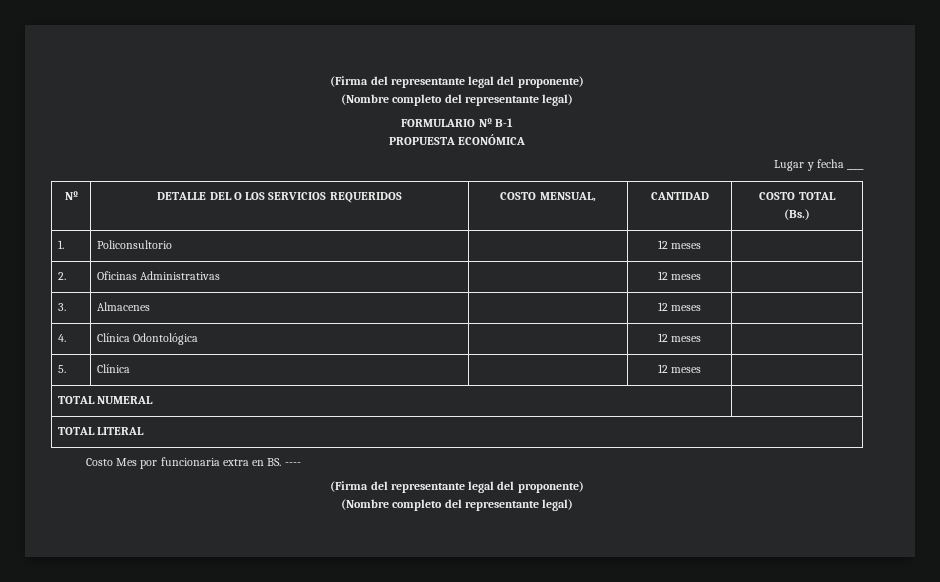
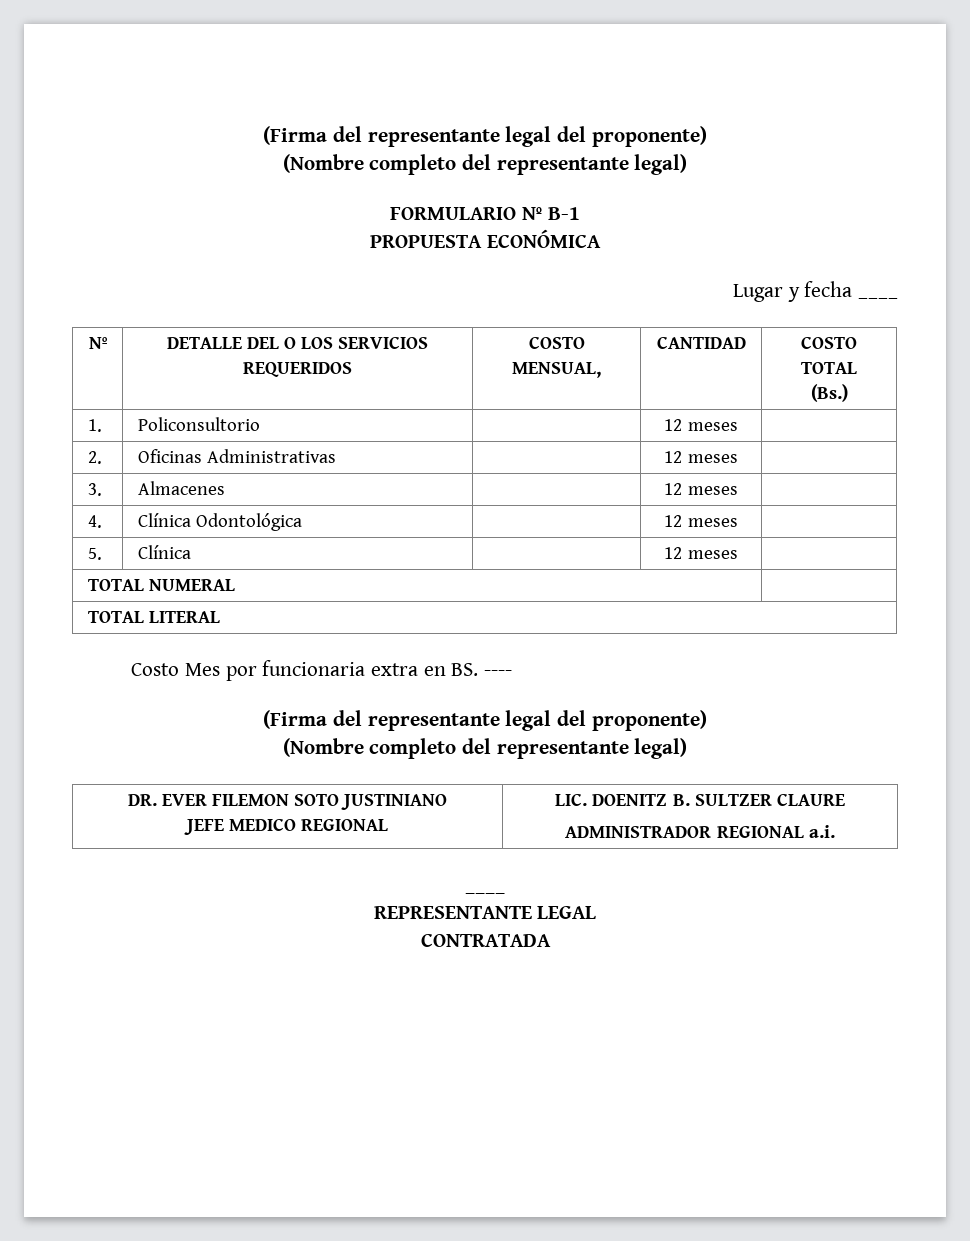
+ DR. EVER FILEMON SOTO JUSTINIANO
+ JEFE MEDICO REGIONAL | LIC. DOENITZ B. SULTZER CLAURE
+ ADMINISTRADOR REGIONAL a.i.
+ ____
+ REPRESENTANTE LEGAL
+ CONTRATADA

